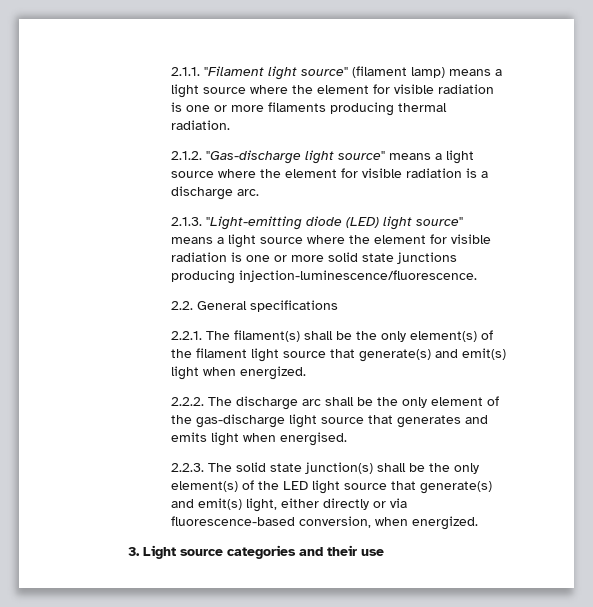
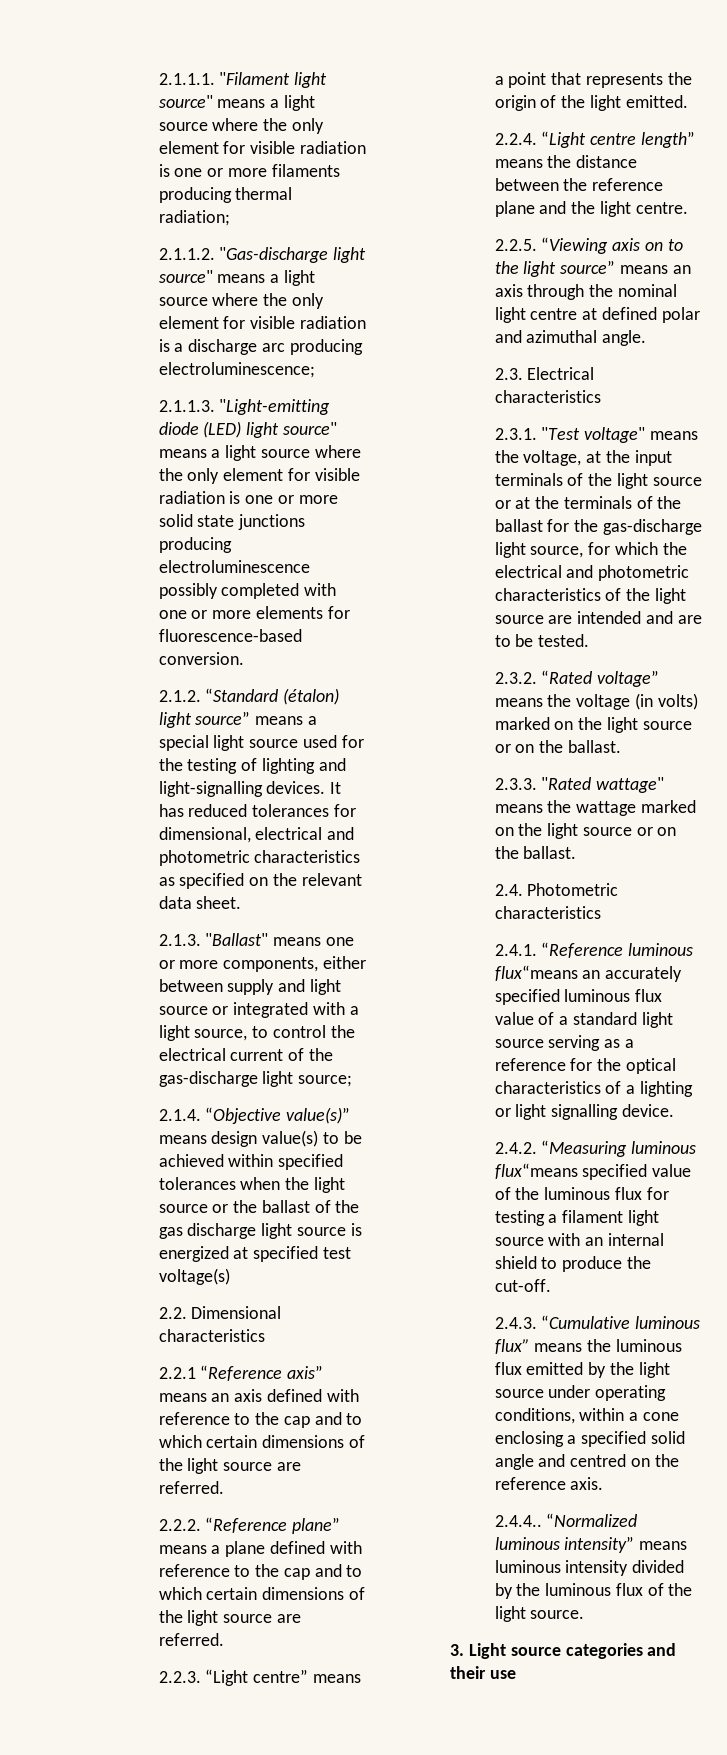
- 2.1.1. "Filament light source" (filament lamp) means a light source where the element for visible radiation is one or more filaments producing thermal radiation.
- 2.1.2. "Gas-discharge light source" means a light source where the element for visible radiation is a discharge arc.
- 2.1.3. "Light-emitting diode (LED) light source" means a light source where the element for visible radiation is one or more solid state junctions producing injection-luminescence/fluorescence.
- 2.2. General specifications
- 2.2.1. The filament(s) shall be the only element(s) of the filament light source that generate(s) and emit(s) light when energized.
- 2.2.2. The discharge arc shall be the only element of the gas-discharge light source that generates and emits light when energised.
- 2.2.3. The solid state junction(s) shall be the only element(s) of the LED light source that generate(s) and emit(s) light, either directly or via fluorescence-based conversion, when energized.
+ 2.1.1.1. "Filament light source" means a light source where the only element for visible radiation is one or more filaments producing thermal radiation;
+ 2.1.1.2. "Gas-discharge light source" means a light source where the only element for visible radiation is a discharge arc producing electroluminescence;
+ 2.1.1.3. "Light-emitting diode (LED) light source" means a light source where the only element for visible radiation is one or more solid state junctions producing electroluminescence possibly completed with one or more elements for fluorescence-based conversion.
+ 2.1.2. “Standard (étalon) light source” means a special light source used for the testing of lighting and light-signalling devices. It has reduced tolerances for dimensional, electrical and photometric characteristics as specified on the relevant data sheet.
+ 2.1.3. "Ballast" means one or more components, either between supply and light source or integrated with a light source, to control the electrical current of the gas-discharge light source;
+ 2.1.4. “Objective value(s)” means design value(s) to be achieved within specified tolerances when the light source or the ballast of the gas discharge light source is energized at specified test voltage(s)
+ 2.2. Dimensional characteristics
+ 2.2.1 “Reference axis” means an axis defined with reference to the cap and to which certain dimensions of the light source are referred.
+ 2.2.2. “Reference plane” means a plane defined with reference to the cap and to which certain dimensions of the light source are referred.
+ 2.2.3. “Light centre” means a point that represents the origin of the light emitted.
+ 2.2.4. “Light centre length” means the distance between the reference plane and the light centre.
+ 2.2.5. “Viewing axis on to the light source” means an axis through the nominal light centre at defined polar and azimuthal angle.
+ 2.3. Electrical characteristics
+ 2.3.1. "Test voltage" means the voltage, at the input terminals of the light source or at the terminals of the ballast for the gas-discharge light source, for which the electrical and photometric characteristics of the light source are intended and are to be tested.
+ 2.3.2. “Rated voltage” means the voltage (in volts) marked on the light source or on the ballast.
+ 2.3.3. "Rated wattage" means the wattage marked on the light source or on the ballast.
+ 2.4. Photometric characteristics
+ 2.4.1. “Reference luminous flux“means an accurately specified luminous flux value of a standard light source serving as a reference for the optical characteristics of a lighting or light signalling device.
+ 2.4.2. “Measuring luminous flux“means specified value of the luminous flux for testing a filament light source with an internal shield to produce the cut-off.
+ 2.4.3. “Cumulative luminous flux” means the luminous flux emitted by the light source under operating conditions, within a cone enclosing a specified solid angle and centred on the reference axis.
+ 2.4.4.. “Normalized luminous intensity” means luminous intensity divided by the luminous flux of the light source.

